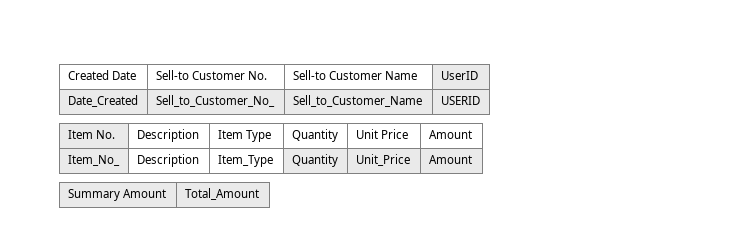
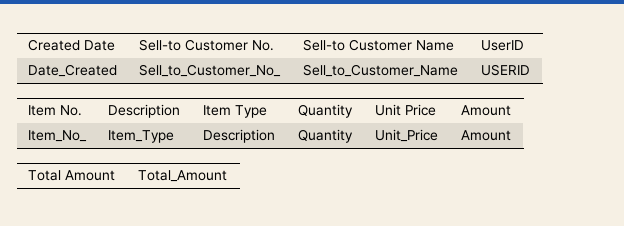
- Item_No_ | Description | Item_Type | Quantity | Unit_Price | Amount
+ Item_No_ | Item_Type | Description | Quantity | Unit_Price | Amount
- Summary Amount | Total_Amount
+ Total Amount | Total_Amount

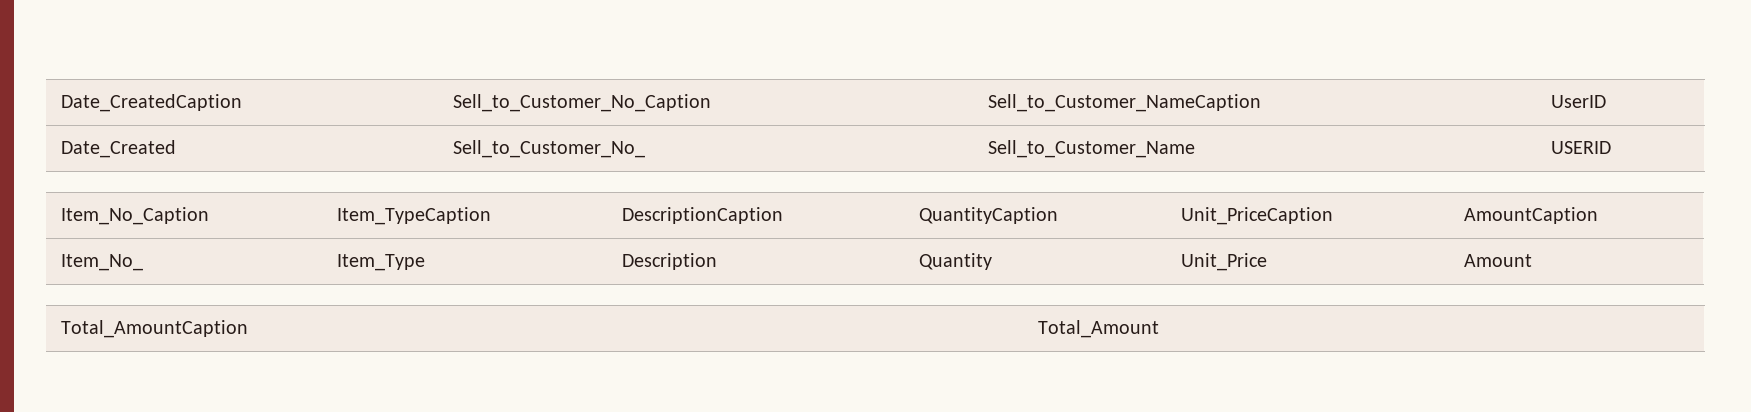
- Created Date | Sell-to Customer No. | Sell-to Customer Name | UserID
+ Date_CreatedCaption | Sell_to_Customer_No_Caption | Sell_to_Customer_NameCaption | UserID
- Item No. | Description | Item Type | Quantity | Unit Price | Amount
+ Item_No_Caption | Item_TypeCaption | DescriptionCaption | QuantityCaption | Unit_PriceCaption | AmountCaption
- Total Amount | Total_Amount
+ Total_AmountCaption | Total_Amount

